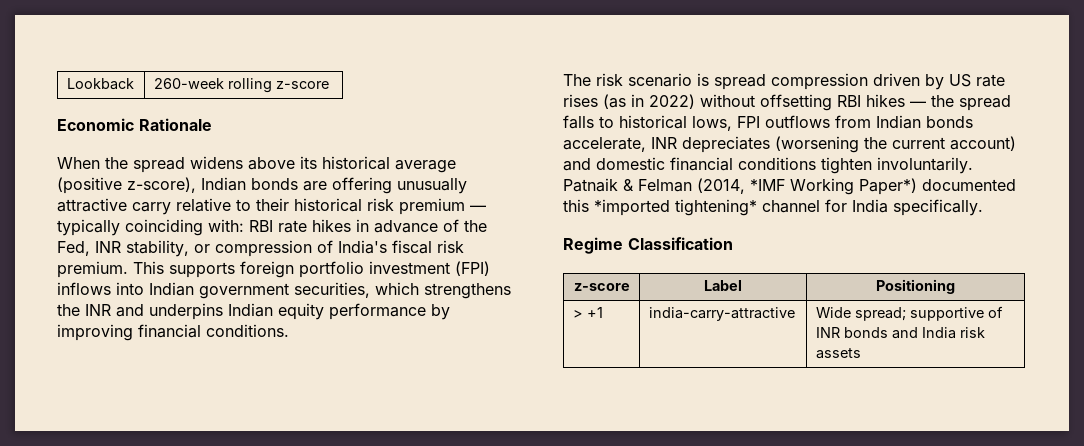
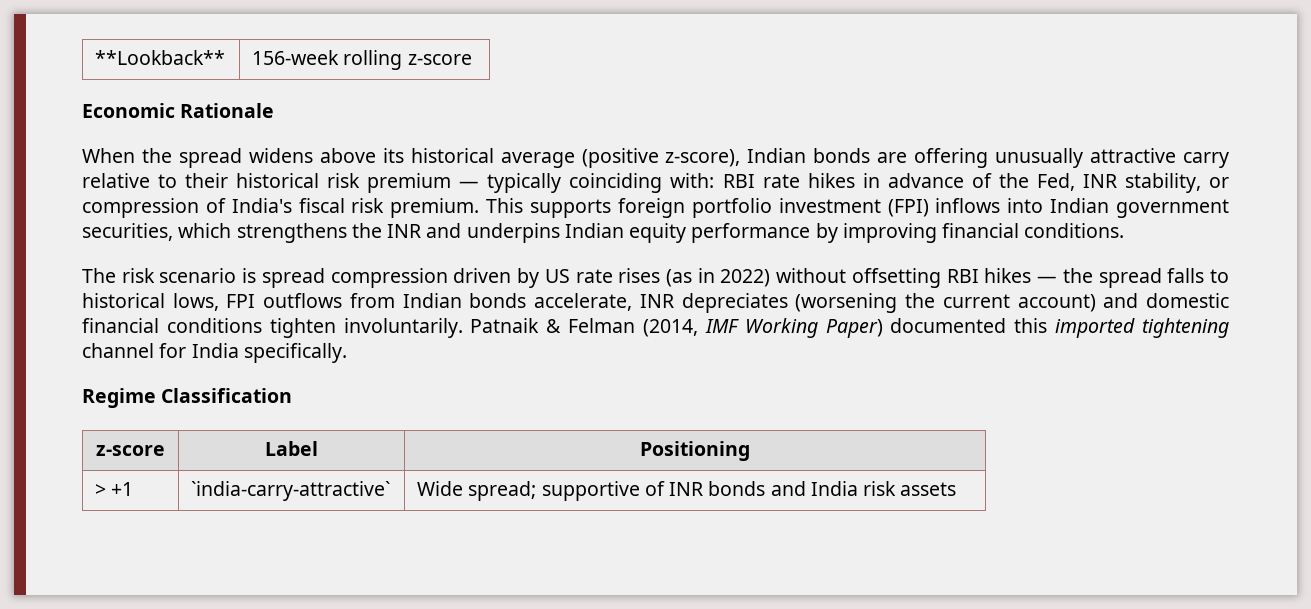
- Lookback | 260-week rolling z-score
+ **Lookback** | 156-week rolling z-score
- Patnaik & Felman (2014, *IMF Working Paper*) documented this *imported tightening* channel for India specifically.
+ Patnaik & Felman (2014, IMF Working Paper) documented this imported tightening channel for India specifically.
- > +1 | india-carry-attractive | Wide spread; supportive of INR bonds and India risk assets
+ > +1 | `india-carry-attractive` | Wide spread; supportive of INR bonds and India risk assets

